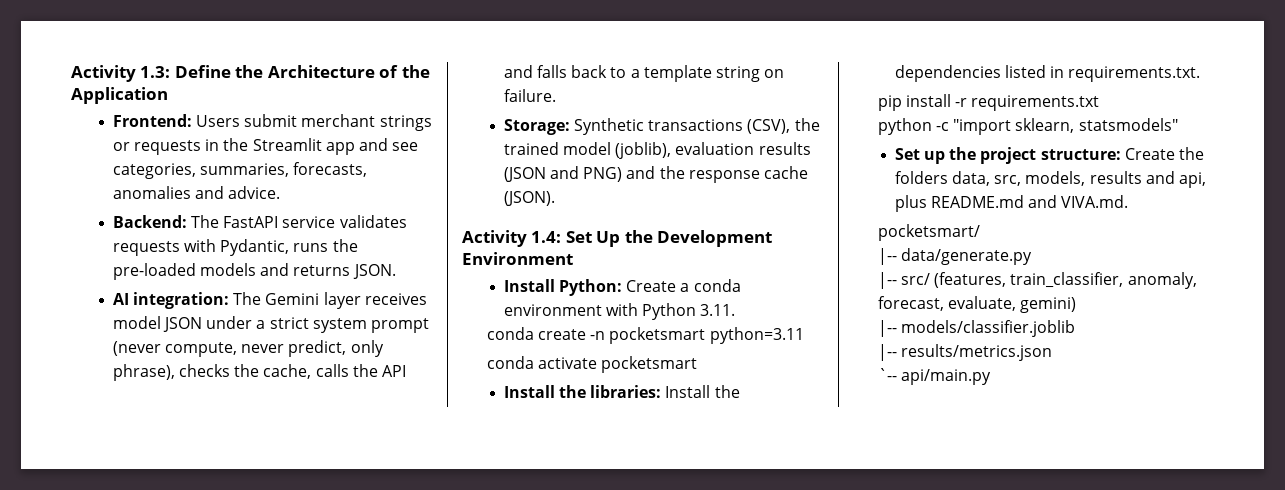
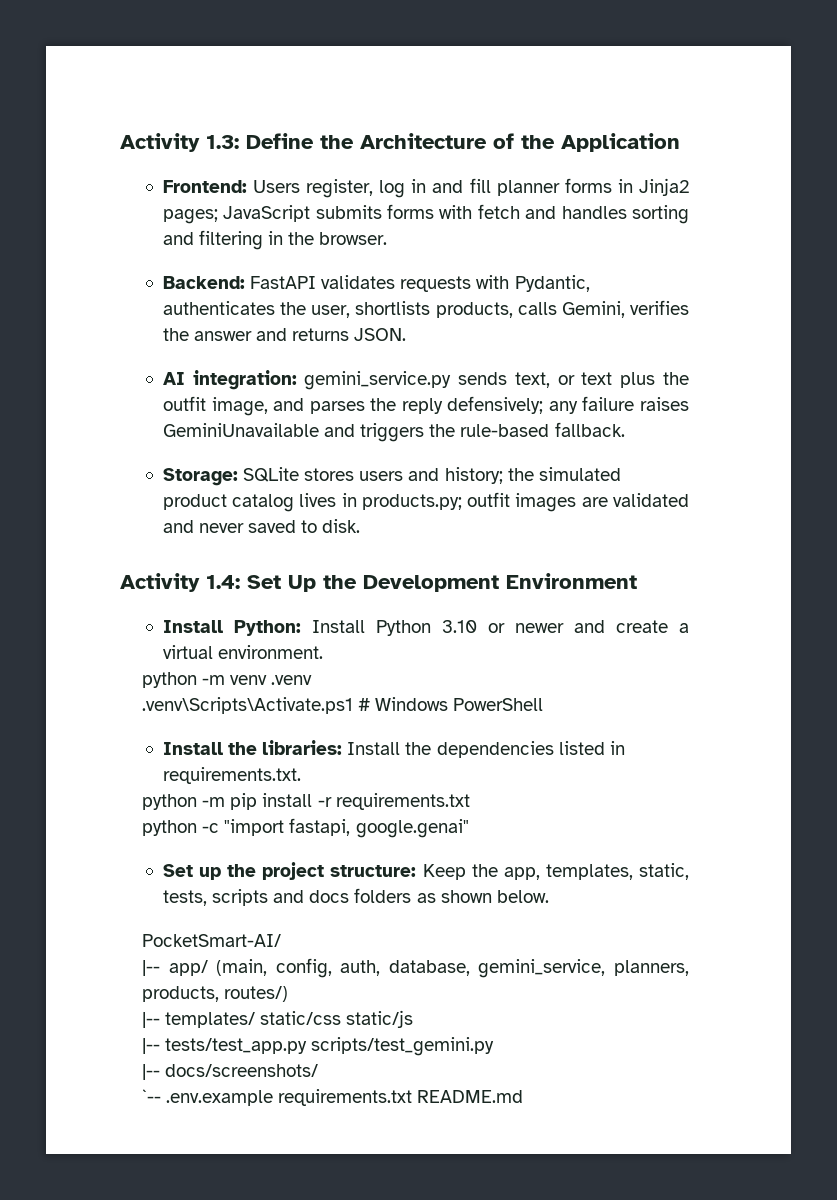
- Frontend: Users submit merchant strings or requests in the Streamlit app and see categories, summaries, forecasts, anomalies and advice.
- Backend: The FastAPI service validates requests with Pydantic, runs the pre-loaded models and returns JSON.
+ Frontend: Users register, log in and fill planner forms in Jinja2 pages; JavaScript submits forms with fetch and handles sorting and filtering in the browser.
+ Backend: FastAPI validates requests with Pydantic, authenticates the user, shortlists products, calls Gemini, verifies the answer and returns JSON.
- AI integration: The Gemini layer receives model JSON under a strict system prompt (never compute, never predict, only phrase), checks the cache, calls the API and falls back to a template string on failure.
- Storage: Synthetic transactions (CSV), the trained model (joblib), evaluation results (JSON and PNG) and the response cache (JSON).
+ AI integration: gemini_service.py sends text, or text plus the outfit image, and parses the reply defensively; any failure raises GeminiUnavailable and triggers the rule-based fallback.
+ Storage: SQLite stores users and history; the simulated product catalog lives in products.py; outfit images are validated and never saved to disk.
- Install Python: Create a conda environment with Python 3.11.
- conda create -n pocketsmart python=3.11
- conda activate pocketsmart
+ Install Python: Install Python 3.10 or newer and create a virtual environment.
+ python -m venv .venv
+ .venv\Scripts\Activate.ps1 # Windows PowerShell
- pip install -r requirements.txt
+ python -m pip install -r requirements.txt
- python -c "import sklearn, statsmodels"
+ python -c "import fastapi, google.genai"
- Set up the project structure: Create the folders data, src, models, results and api, plus README.md and VIVA.md.
- pocketsmart/
- |-- data/generate.py
- |-- src/ (features, train_classifier, anomaly, forecast, evaluate, gemini)
- |-- models/classifier.joblib
- |-- results/metrics.json
+ Set up the project structure: Keep the app, templates, static, tests, scripts and docs folders as shown below.
+ PocketSmart-AI/
+ |-- app/ (main, config, auth, database, gemini_service, planners, products, routes/)
+ |-- templates/ static/css static/js
+ |-- tests/test_app.py scripts/test_gemini.py
+ |-- docs/screenshots/
- `-- api/main.py
+ `-- .env.example requirements.txt README.md

